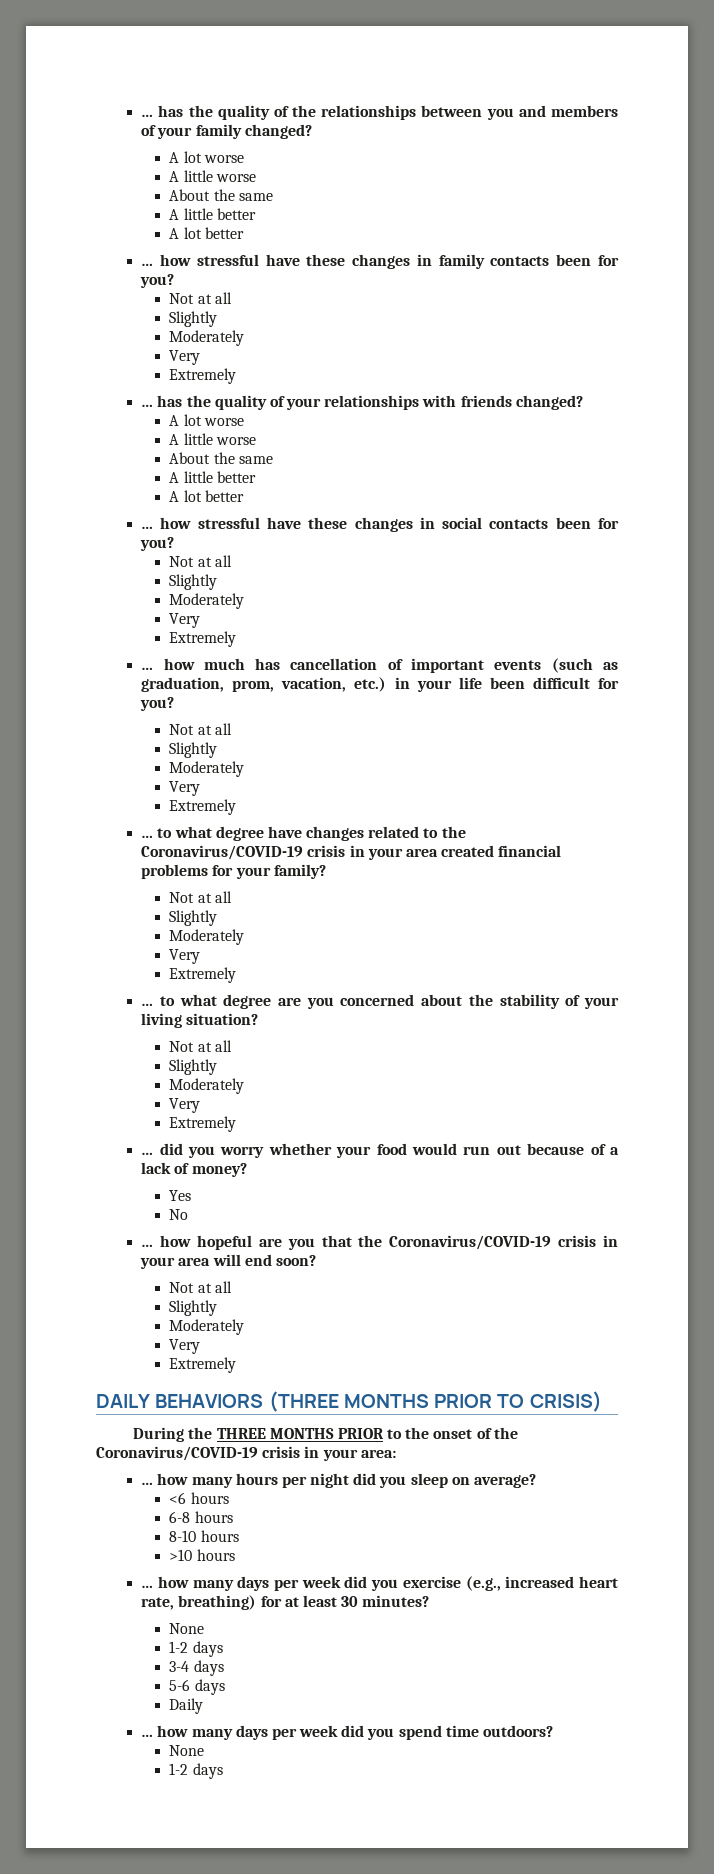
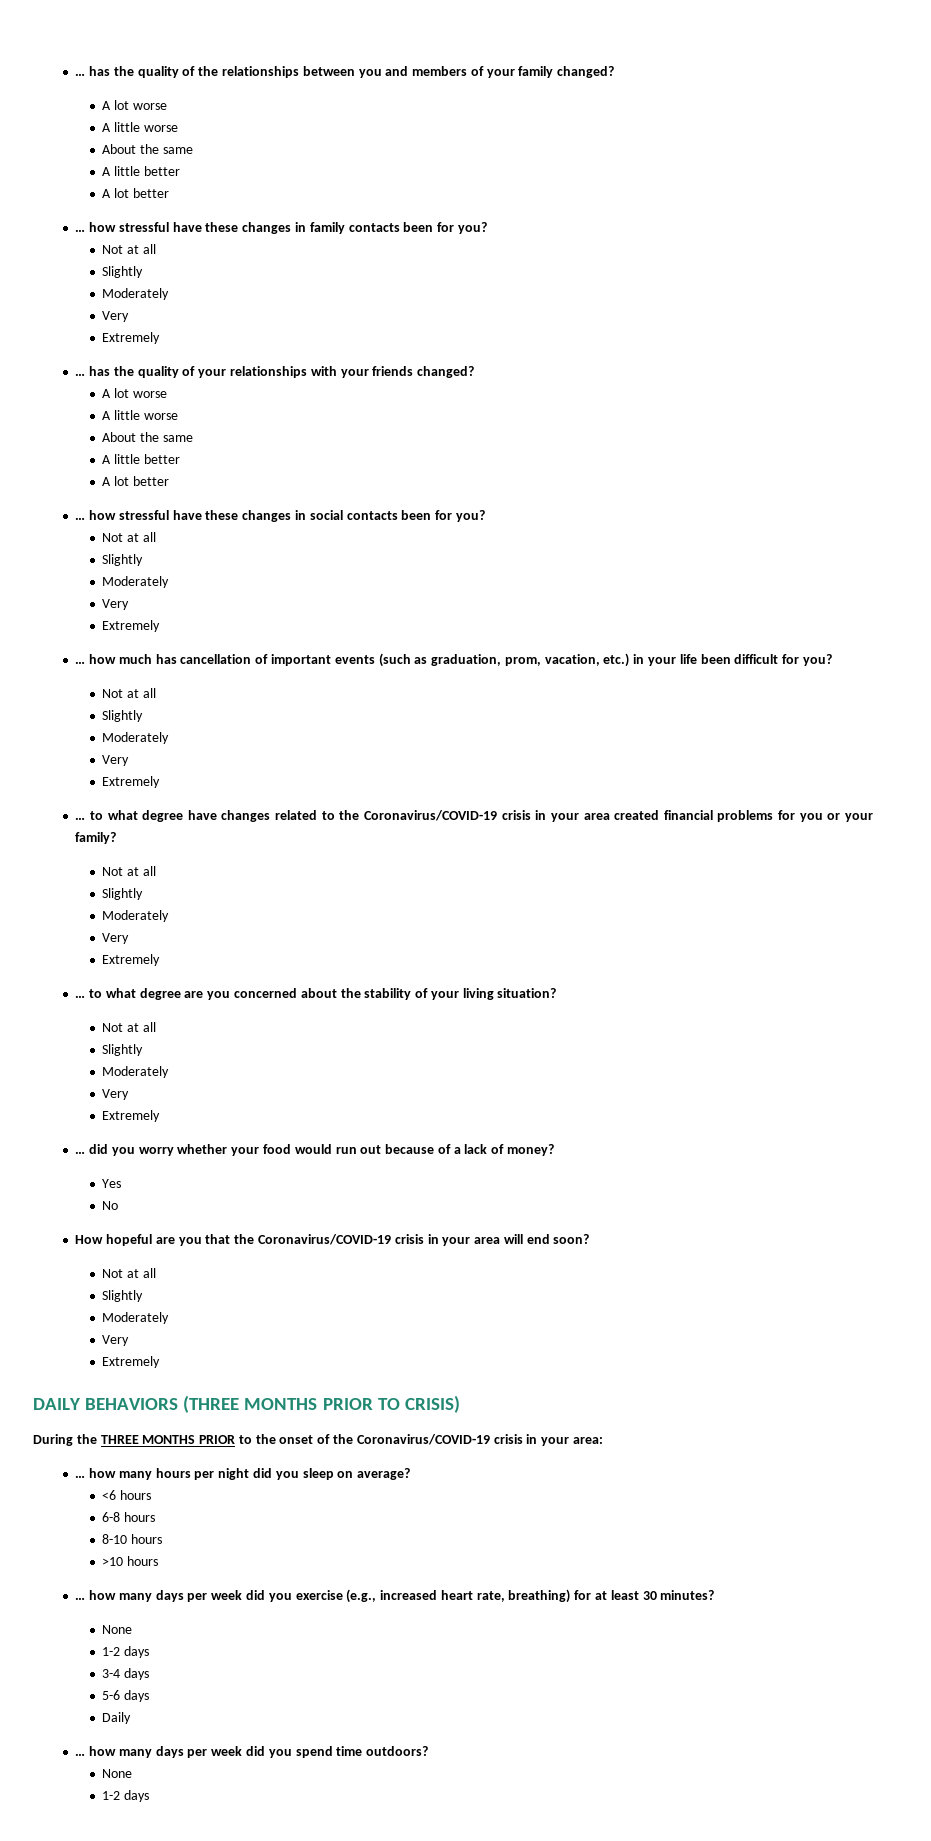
- … has the quality of your relationships with friends changed?
+ … has the quality of your relationships with your friends changed?
- … to what degree have changes related to the Coronavirus/COVID-19 crisis in your area created financial problems for your family?
+ … to what degree have changes related to the Coronavirus/COVID-19 crisis in your area created financial problems for you or your family?
- … how hopeful are you that the Coronavirus/COVID-19 crisis in your area will end soon?
+ How hopeful are you that the Coronavirus/COVID-19 crisis in your area will end soon?

